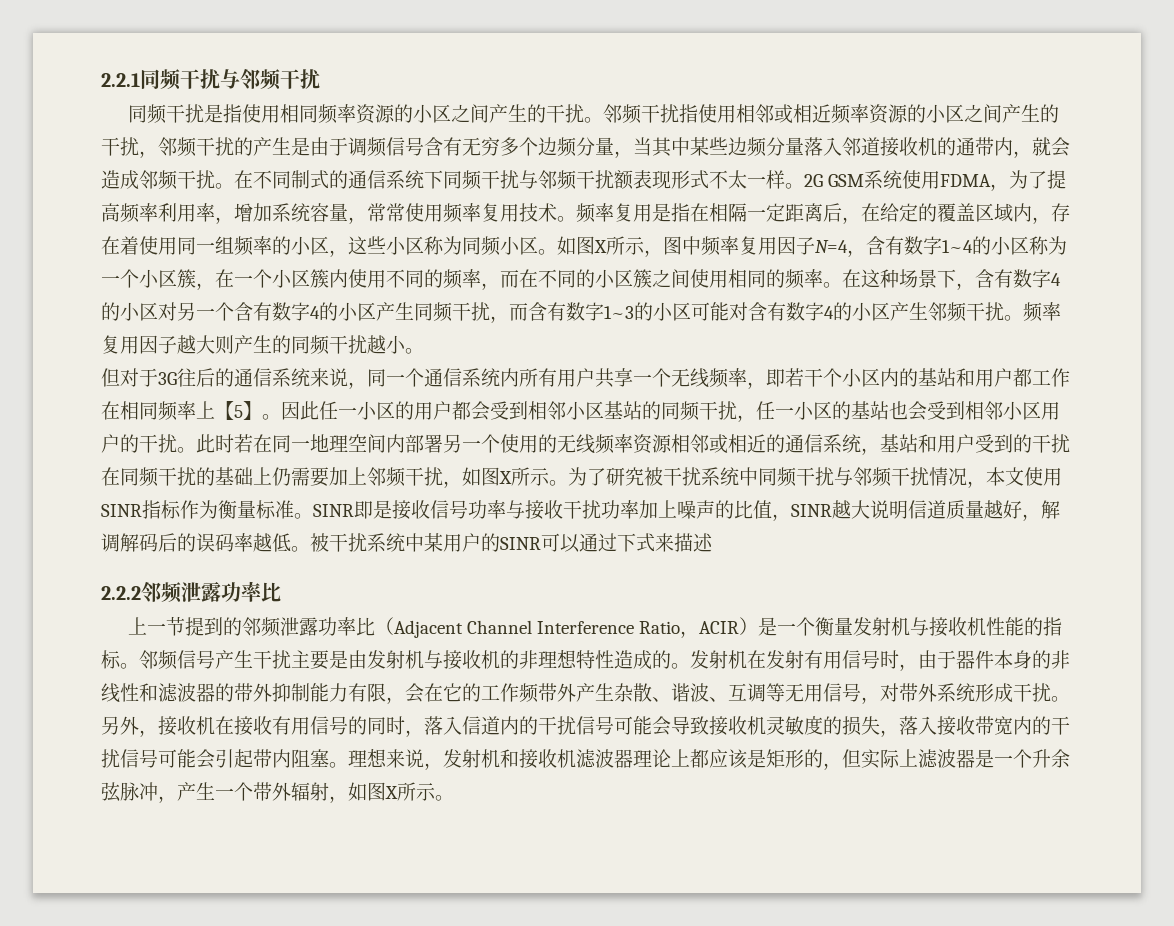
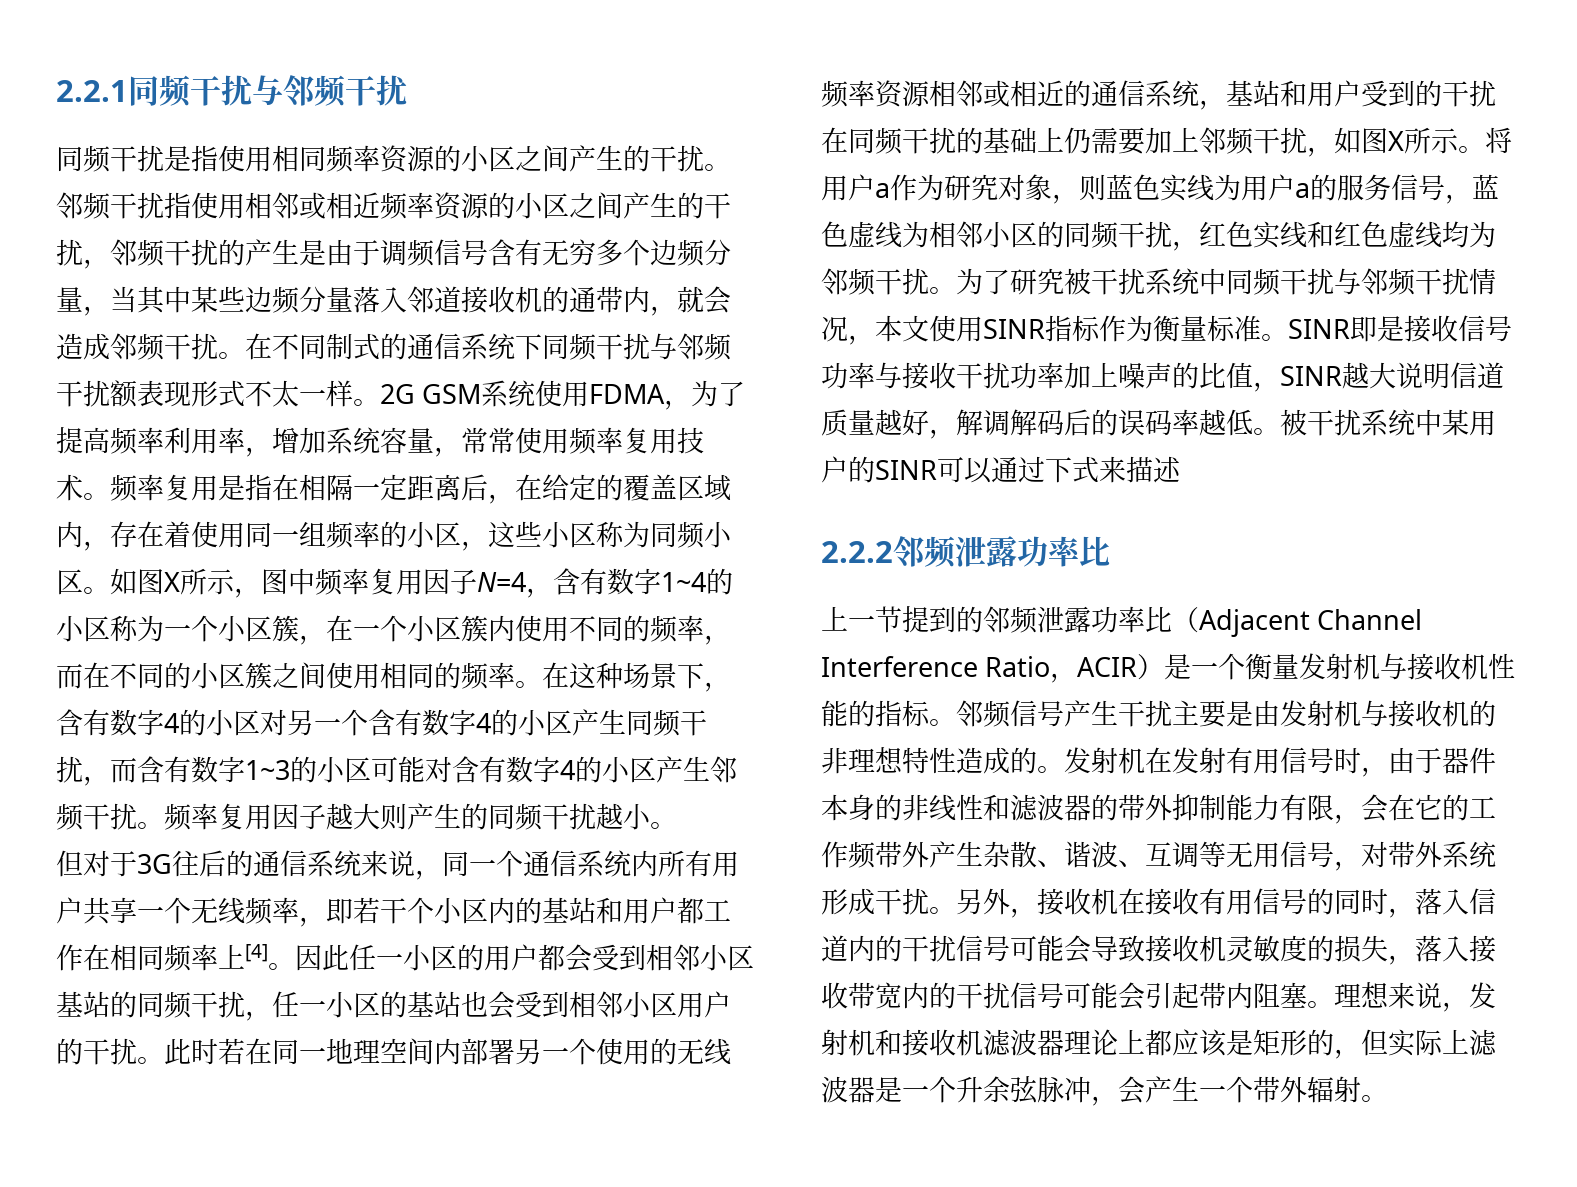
- 但对于3G往后的通信系统来说，同一个通信系统内所有用户共享一个无线频率，即若干个小区内的基站和用户都工作在相同频率上【5】。
+ 但对于3G往后的通信系统来说，同一个通信系统内所有用户共享一个无线频率，即若干个小区内的基站和用户都工作在相同频率上[4]。
+ 将用户a作为研究对象，则蓝色实线为用户a的服务信号，蓝色虚线为相邻小区的同频干扰，红色实线和红色虚线均为邻频干扰。
- 理想来说，发射机和接收机滤波器理论上都应该是矩形的，但实际上滤波器是一个升余弦脉冲，产生一个带外辐射，如图X所示。
+ 理想来说，发射机和接收机滤波器理论上都应该是矩形的，但实际上滤波器是一个升余弦脉冲，会产生一个带外辐射。

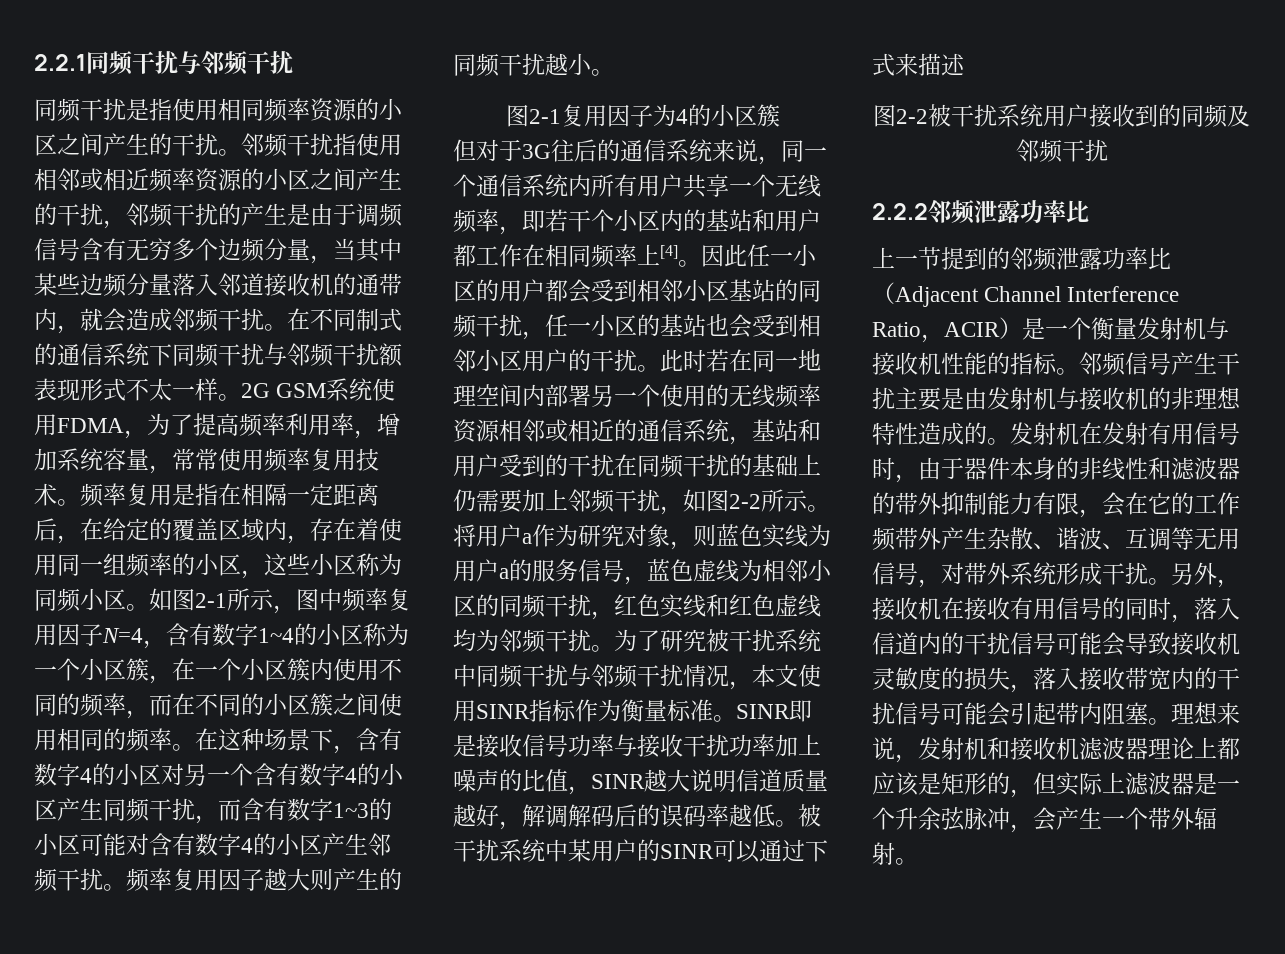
- 如图X所示，图中频率复用因子N=4，含有数字1~4的小区称为一个小区簇，在一个小区簇内使用不同的频率，而在不同的小区簇之间使用相同的频率。
+ 如图2-1所示，图中频率复用因子N=4，含有数字1~4的小区称为一个小区簇，在一个小区簇内使用不同的频率，而在不同的小区簇之间使用相同的频率。
+ 图2-1复用因子为4的小区簇
- 此时若在同一地理空间内部署另一个使用的无线频率资源相邻或相近的通信系统，基站和用户受到的干扰在同频干扰的基础上仍需要加上邻频干扰，如图X所示。
+ 此时若在同一地理空间内部署另一个使用的无线频率资源相邻或相近的通信系统，基站和用户受到的干扰在同频干扰的基础上仍需要加上邻频干扰，如图2-2所示。
+ 图2-2被干扰系统用户接收到的同频及邻频干扰

